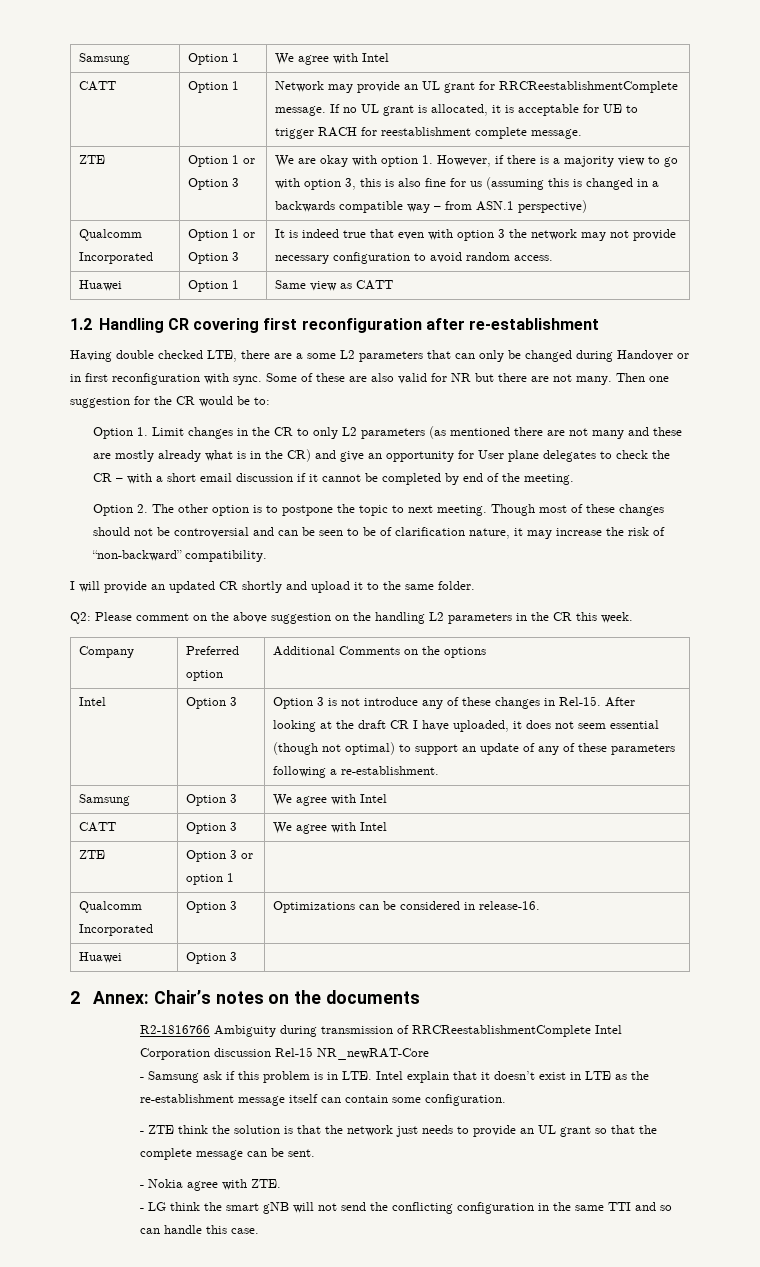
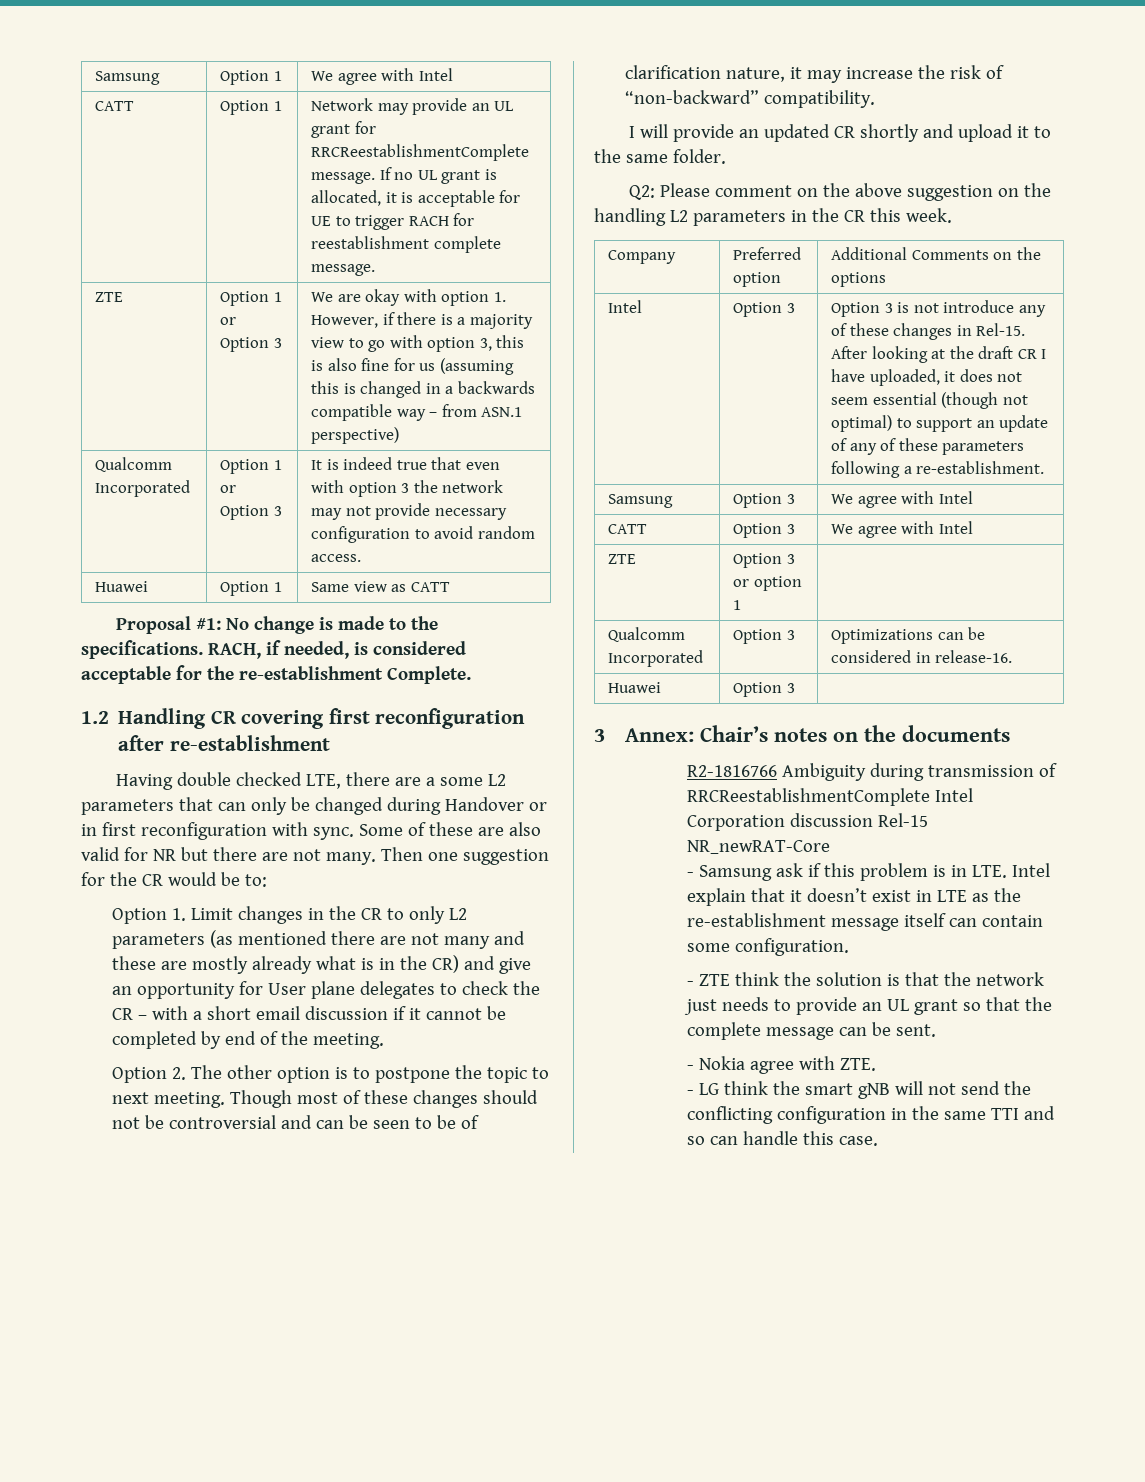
+ Proposal #1: No change is made to the specifications. RACH, if needed, is considered acceptable for the re-establishment Complete.
- 2 Annex: Chair’s notes on the documents
+ 3 Annex: Chair’s notes on the documents

